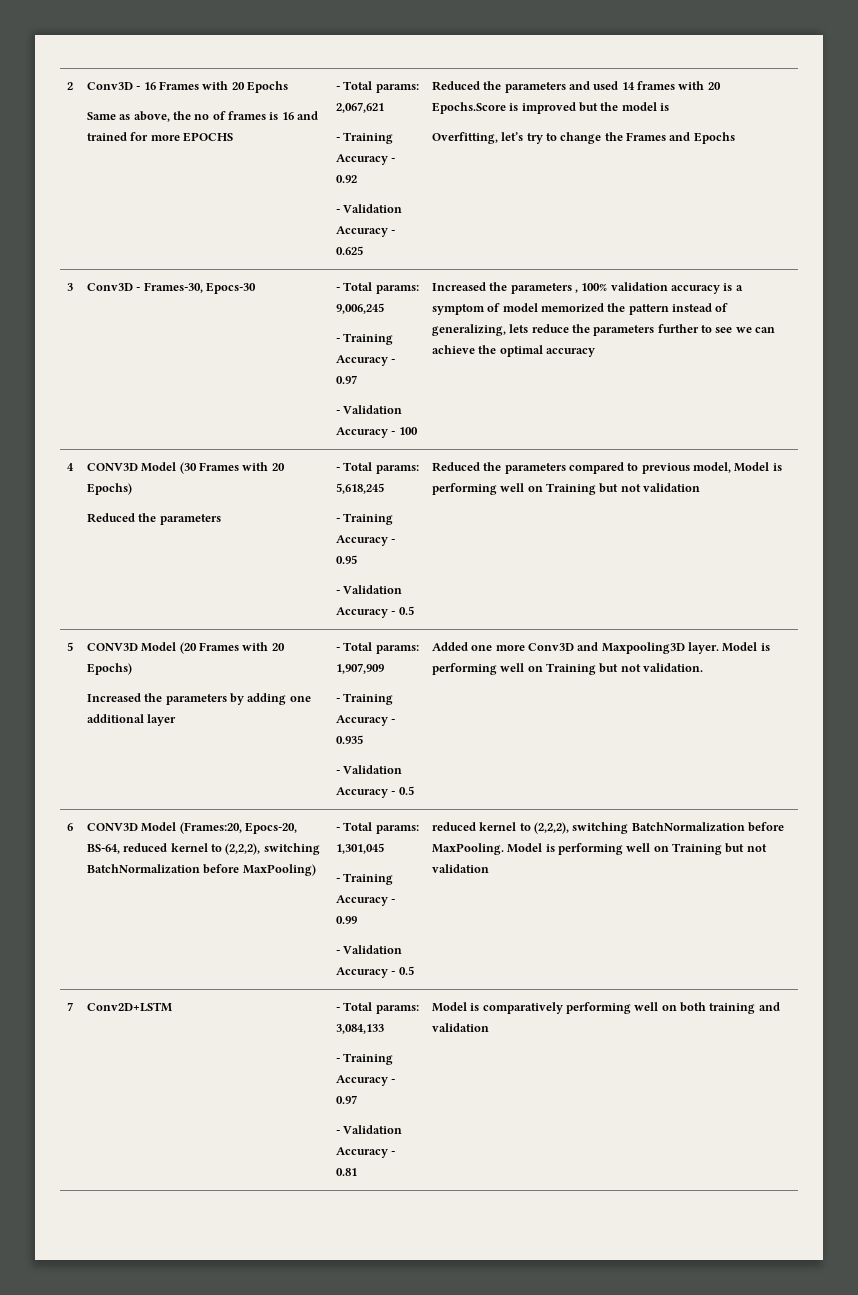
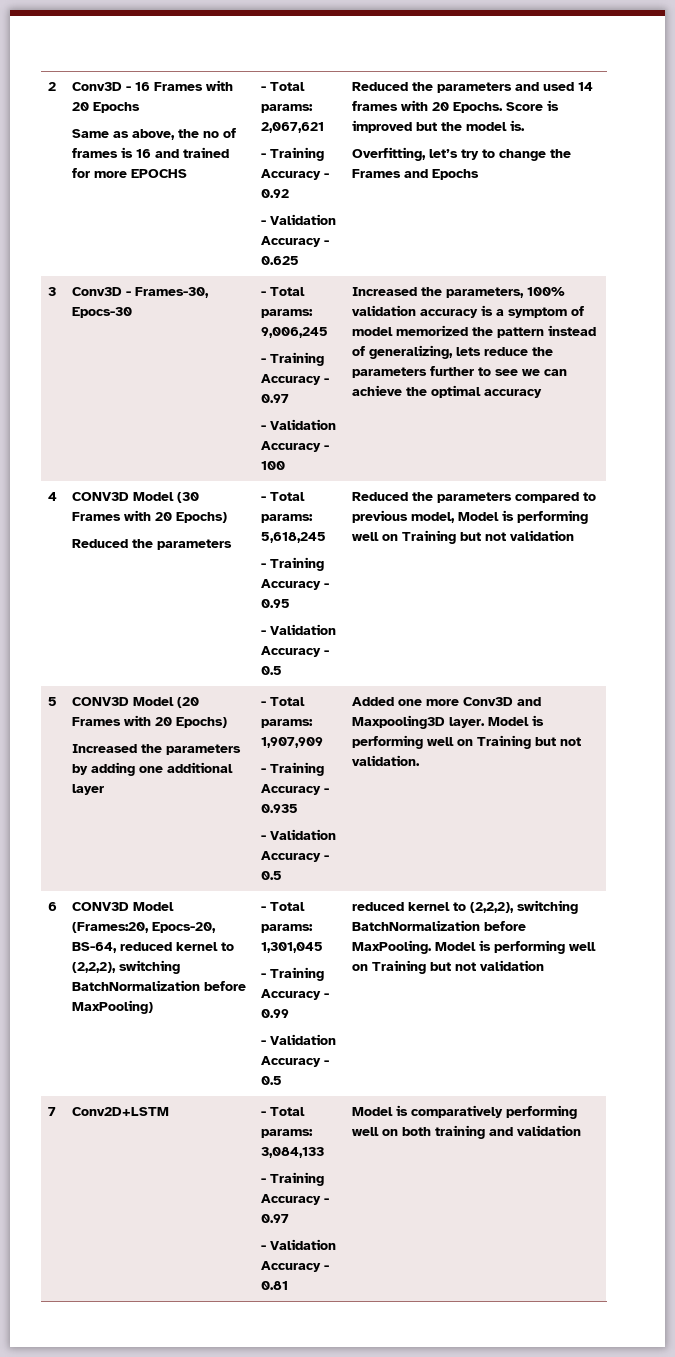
- Reduced the parameters and used 14 frames with 20 Epochs.Score is improved but the model is
+ Reduced the parameters and used 14 frames with 20 Epochs. Score is improved but the model is.
- Increased the parameters , 100% validation accuracy is a symptom of model memorized the pattern instead of generalizing, lets reduce the parameters further to see we can achieve the optimal accuracy
+ Increased the parameters, 100% validation accuracy is a symptom of model memorized the pattern instead of generalizing, lets reduce the parameters further to see we can achieve the optimal accuracy

